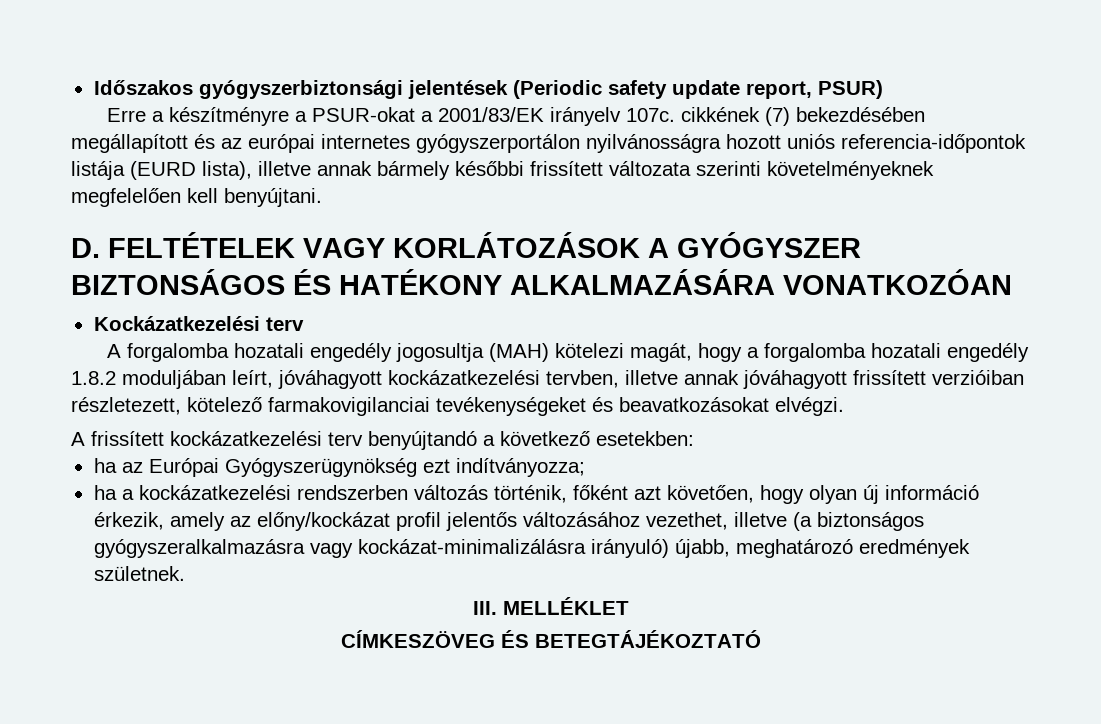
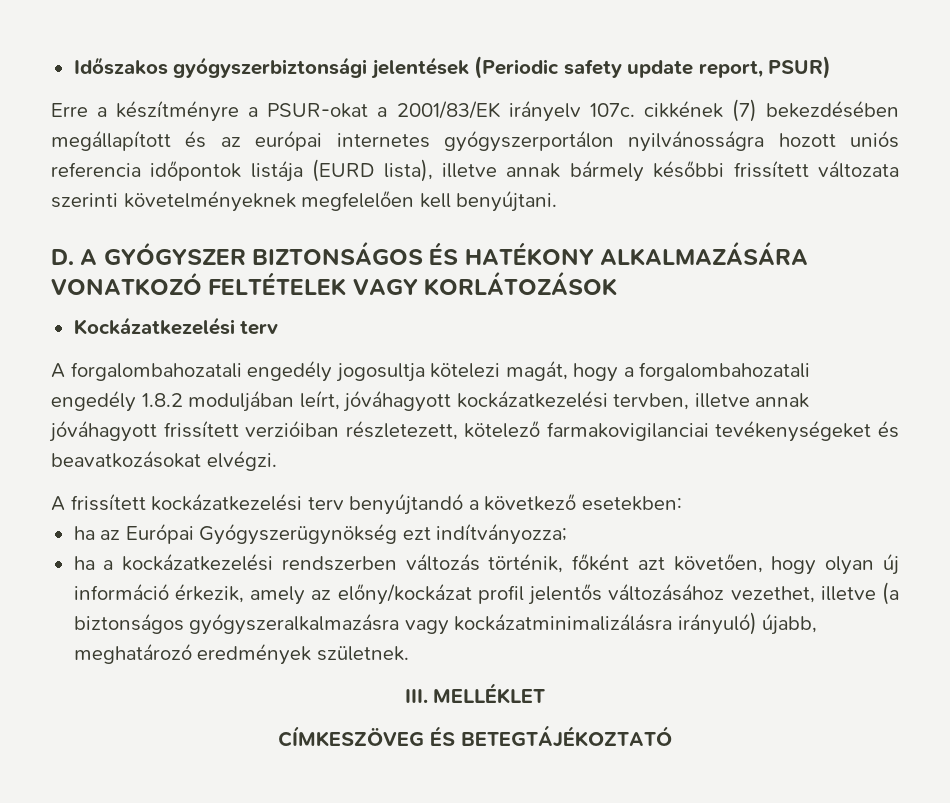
- Erre a készítményre a PSUR-okat a 2001/83/EK irányelv 107c. cikkének (7) bekezdésében megállapított és az európai internetes gyógyszerportálon nyilvánosságra hozott uniós referencia-időpontok listája (EURD lista), illetve annak bármely későbbi frissített változata szerinti követelményeknek megfelelően kell benyújtani.
+ Erre a készítményre a PSUR-okat a 2001/83/EK irányelv 107c. cikkének (7) bekezdésében megállapított és az európai internetes gyógyszerportálon nyilvánosságra hozott uniós referencia időpontok listája (EURD lista), illetve annak bármely későbbi frissített változata szerinti követelményeknek megfelelően kell benyújtani.
- D. FELTÉTELEK VAGY KORLÁTOZÁSOK A GYÓGYSZER BIZTONSÁGOS ÉS HATÉKONY ALKALMAZÁSÁRA VONATKOZÓAN
+ D. A GYÓGYSZER BIZTONSÁGOS ÉS HATÉKONY ALKALMAZÁSÁRA VONATKOZÓ FELTÉTELEK VAGY KORLÁTOZÁSOK
- A forgalomba hozatali engedély jogosultja (MAH) kötelezi magát, hogy a forgalomba hozatali engedély 1.8.2 moduljában leírt, jóváhagyott kockázatkezelési tervben, illetve annak jóváhagyott frissített verzióiban részletezett, kötelező farmakovigilanciai tevékenységeket és beavatkozásokat elvégzi.
+ A forgalombahozatali engedély jogosultja kötelezi magát, hogy a forgalombahozatali engedély 1.8.2 moduljában leírt, jóváhagyott kockázatkezelési tervben, illetve annak jóváhagyott frissített verzióiban részletezett, kötelező farmakovigilanciai tevékenységeket és beavatkozásokat elvégzi.
- ha a kockázatkezelési rendszerben változás történik, főként azt követően, hogy olyan új információ érkezik, amely az előny/kockázat profil jelentős változásához vezethet, illetve (a biztonságos gyógyszeralkalmazásra vagy kockázat-minimalizálásra irányuló) újabb, meghatározó eredmények születnek.
+ ha a kockázatkezelési rendszerben változás történik, főként azt követően, hogy olyan új információ érkezik, amely az előny/kockázat profil jelentős változásához vezethet, illetve (a biztonságos gyógyszeralkalmazásra vagy kockázatminimalizálásra irányuló) újabb, meghatározó eredmények születnek.

